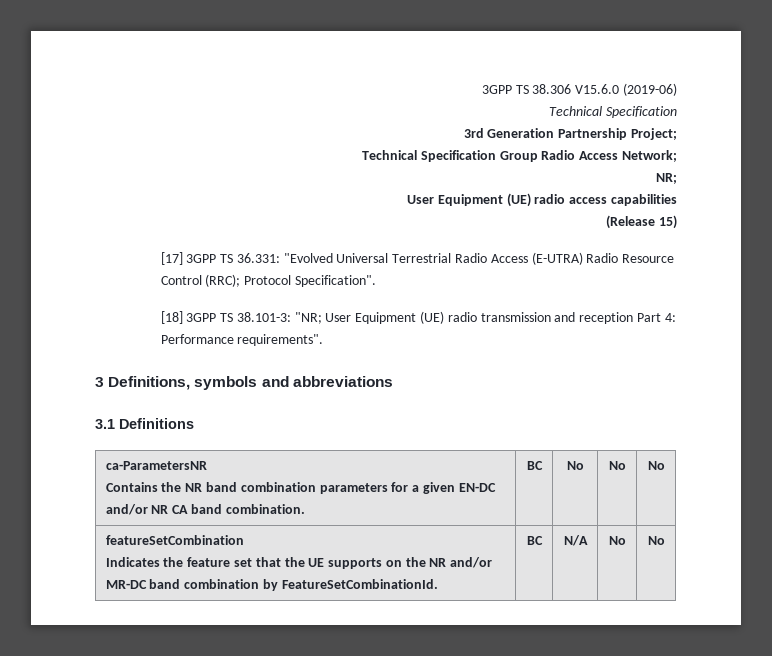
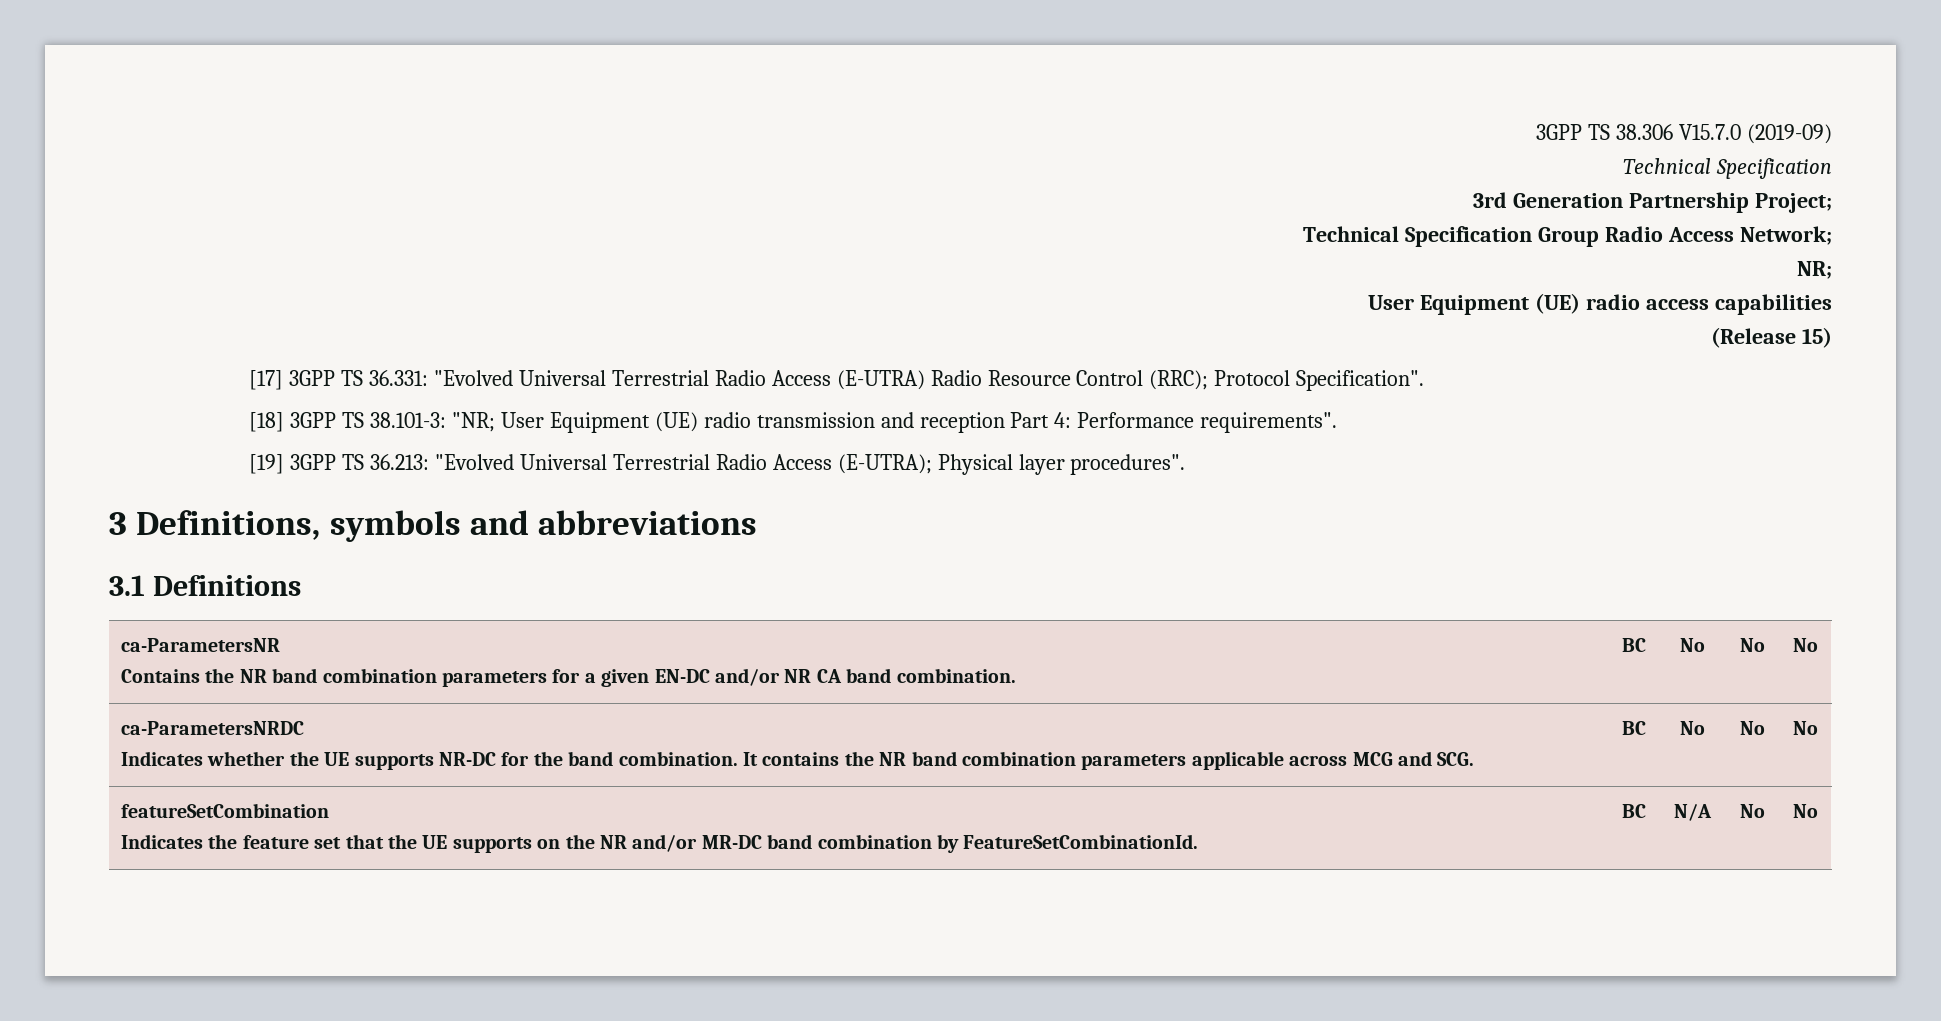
- 3GPP TS 38.306 V15.6.0 (2019-06)
+ 3GPP TS 38.306 V15.7.0 (2019-09)
+ [19] 3GPP TS 36.213: "Evolved Universal Terrestrial Radio Access (E-UTRA); Physical layer procedures".
+ ca-ParametersNRDC
+ Indicates whether the UE supports NR-DC for the band combination. It contains the NR band combination parameters applicable across MCG and SCG. | BC | No | No | No

